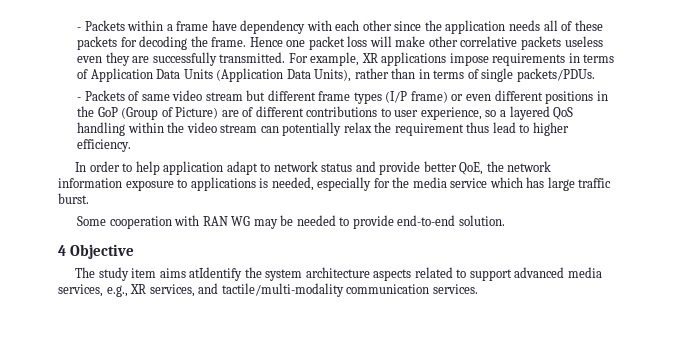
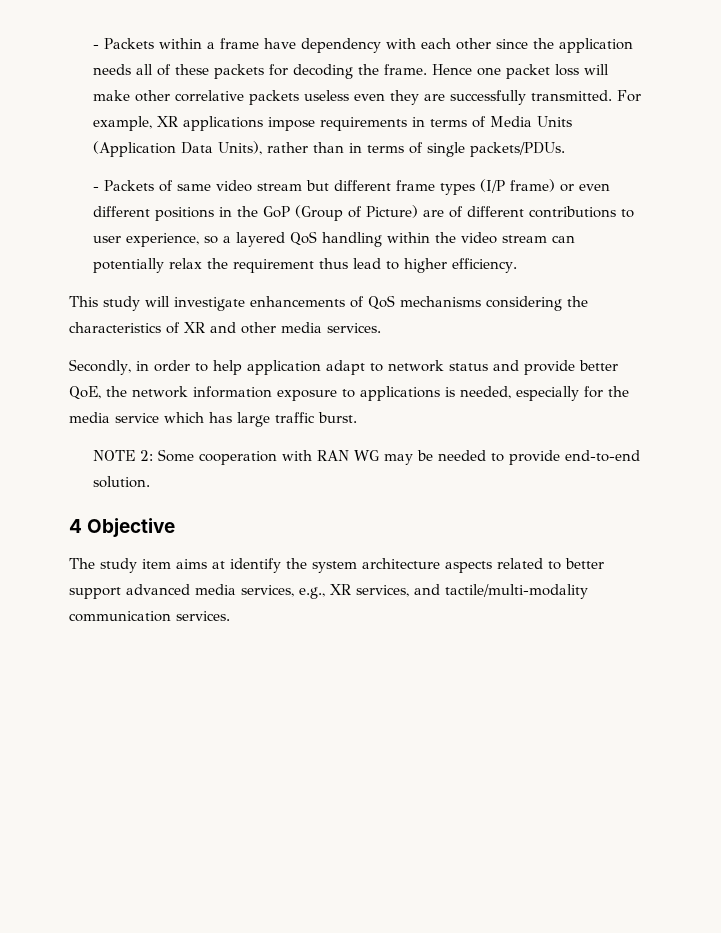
- For example, XR applications impose requirements in terms of Application Data Units (Application Data Units), rather than in terms of single packets/PDUs.
+ For example, XR applications impose requirements in terms of Media Units (Application Data Units), rather than in terms of single packets/PDUs.
- In order to help application adapt to network status and provide better QoE, the network information exposure to applications is needed, especially for the media service which has large traffic burst.
+ This study will investigate enhancements of QoS mechanisms considering the characteristics of XR and other media services.
+ Secondly, in order to help application adapt to network status and provide better QoE, the network information exposure to applications is needed, especially for the media service which has large traffic burst.
- Some cooperation with RAN WG may be needed to provide end-to-end solution.
+ NOTE 2: Some cooperation with RAN WG may be needed to provide end-to-end solution.
- The study item aims atIdentify the system architecture aspects related to support advanced media services, e.g., XR services, and tactile/multi-modality communication services.
+ The study item aims at identify the system architecture aspects related to better support advanced media services, e.g., XR services, and tactile/multi-modality communication services.

